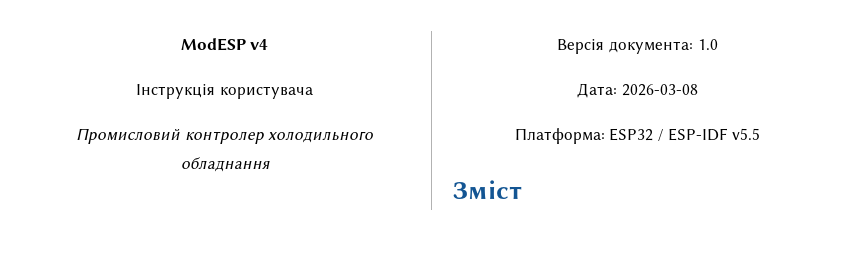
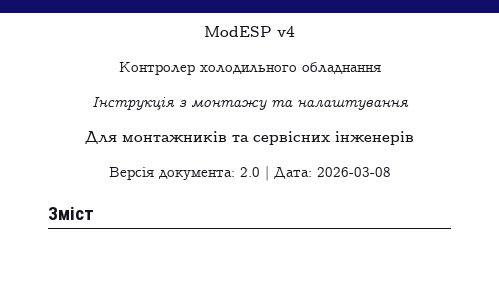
- Інструкція користувача
- Промисловий контролер холодильного обладнання
+ Контролер холодильного обладнання
+ Інструкція з монтажу та налаштування
+ Для монтажників та сервісних інженерів
- Версія документа: 1.0
- Дата: 2026-03-08
+ Версія документа: 2.0 | Дата: 2026-03-08
- Платформа: ESP32 / ESP-IDF v5.5

